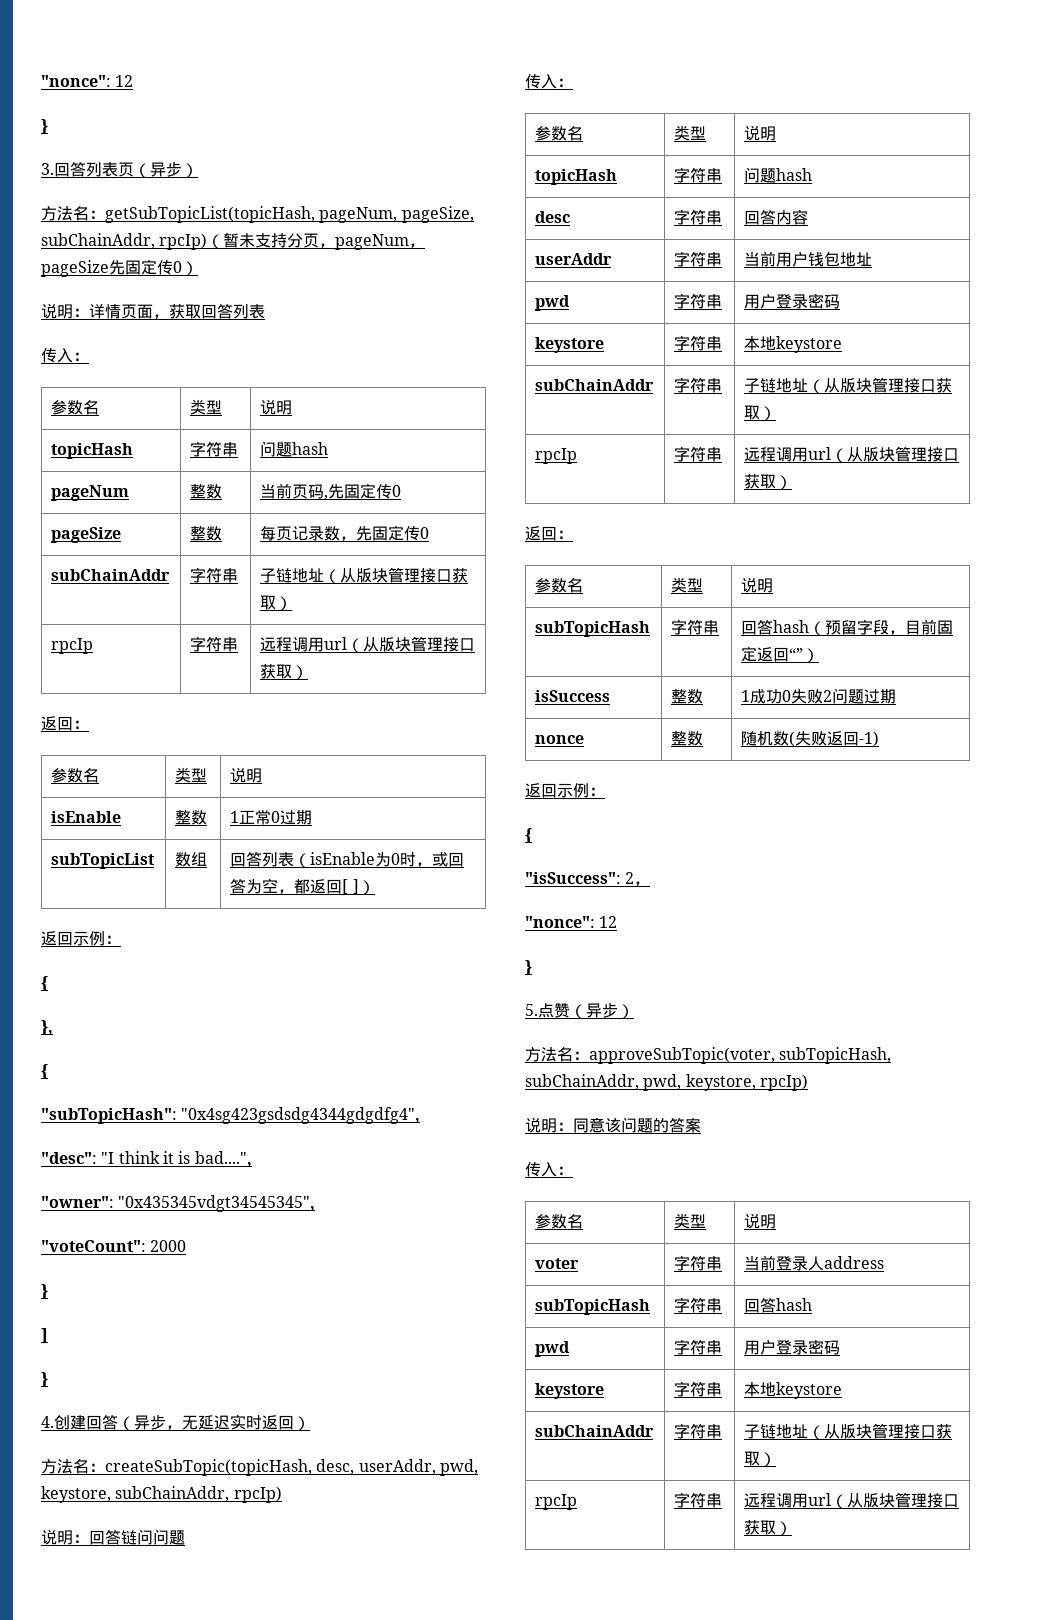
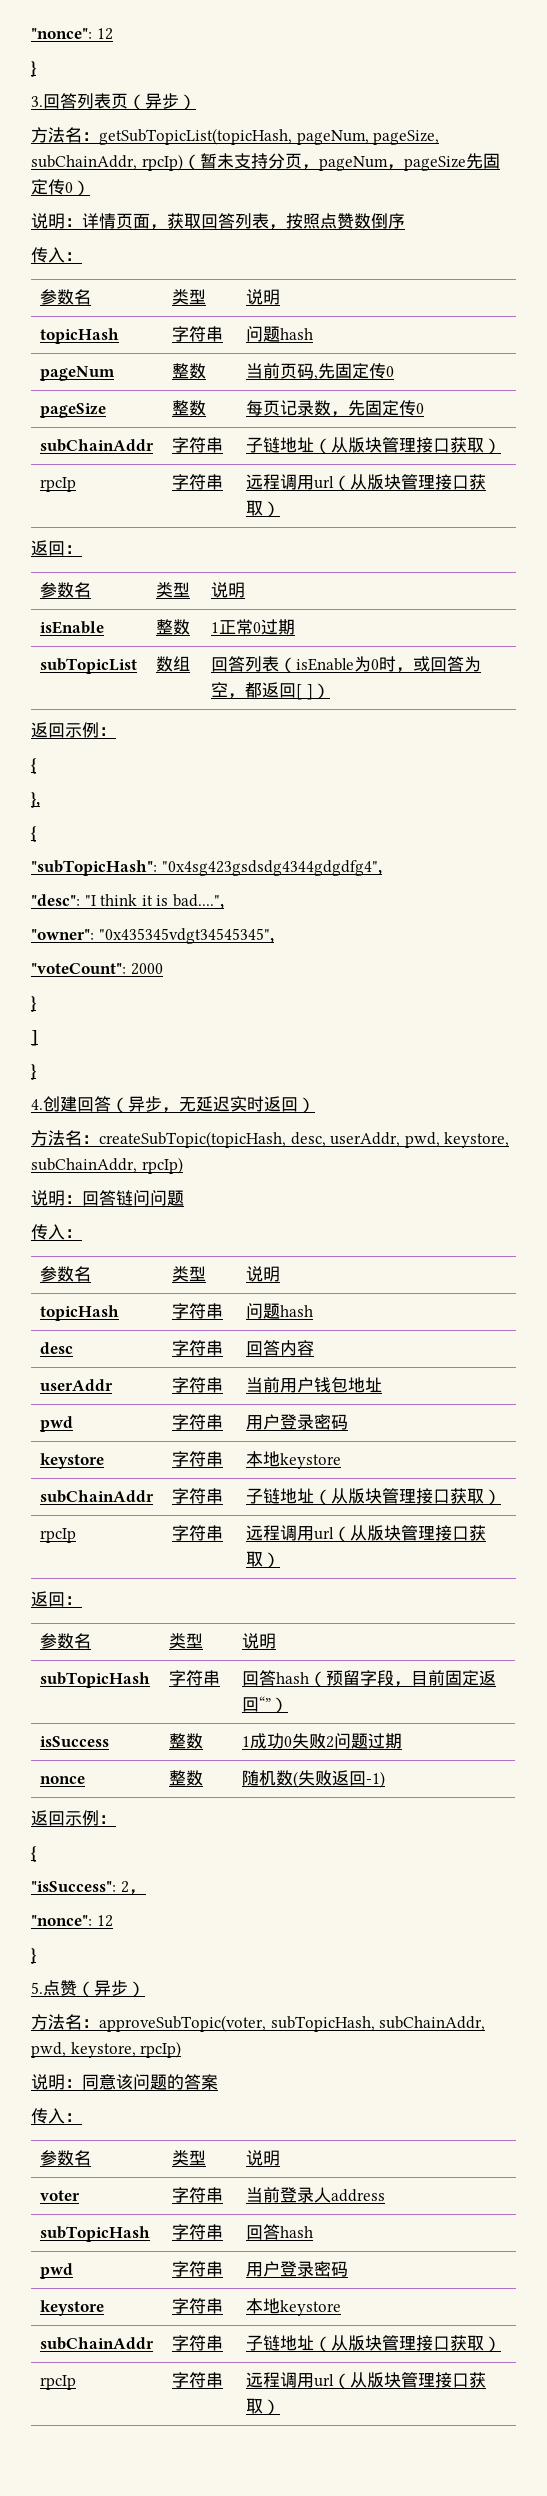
- 说明：详情页面，获取回答列表
+ 说明：详情页面，获取回答列表，按照点赞数倒序

